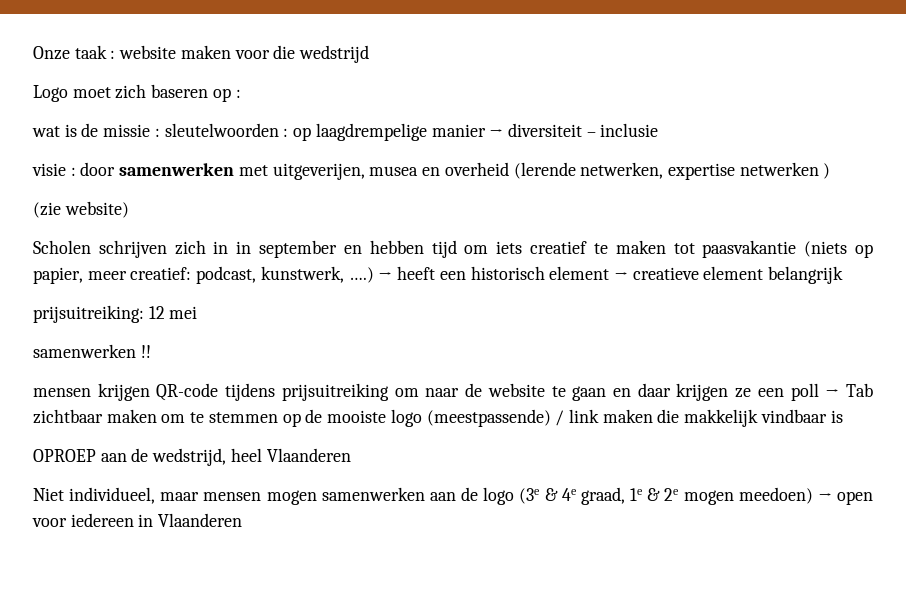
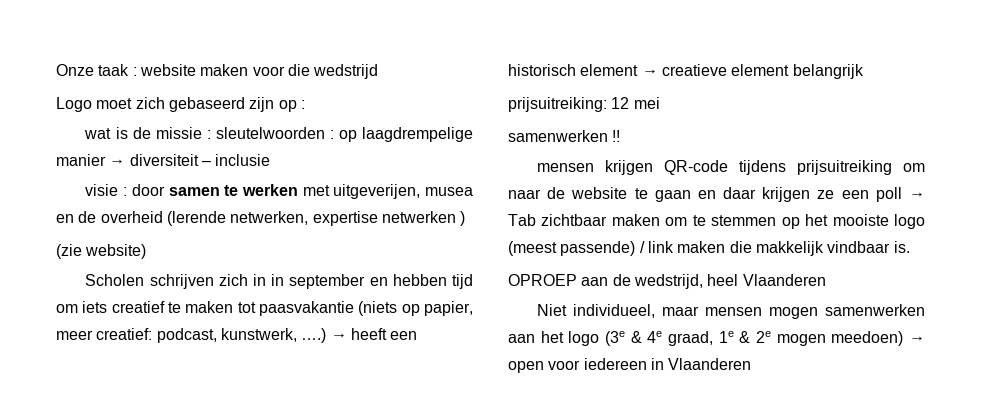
- Logo moet zich baseren op :
+ Logo moet zich gebaseerd zijn op :
- visie : door samenwerken met uitgeverijen, musea en overheid (lerende netwerken, expertise netwerken )
+ visie : door samen te werken met uitgeverijen, musea en de overheid (lerende netwerken, expertise netwerken )
- mensen krijgen QR-code tijdens prijsuitreiking om naar de website te gaan en daar krijgen ze een poll → Tab zichtbaar maken om te stemmen op de mooiste logo (meestpassende) / link maken die makkelijk vindbaar is
+ mensen krijgen QR-code tijdens prijsuitreiking om naar de website te gaan en daar krijgen ze een poll → Tab zichtbaar maken om te stemmen op het mooiste logo (meest passende) / link maken die makkelijk vindbaar is.
- Niet individueel, maar mensen mogen samenwerken aan de logo (3e & 4e graad, 1e & 2e mogen meedoen) → open voor iedereen in Vlaanderen
+ Niet individueel, maar mensen mogen samenwerken aan het logo (3e & 4e graad, 1e & 2e mogen meedoen) → open voor iedereen in Vlaanderen

